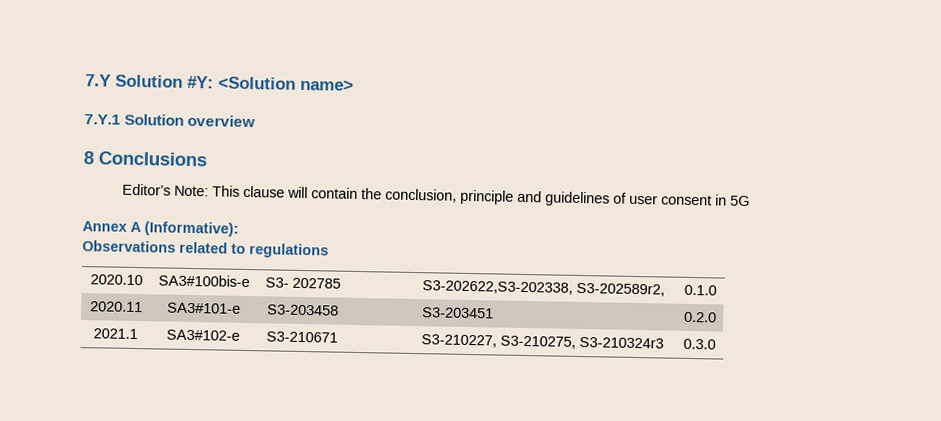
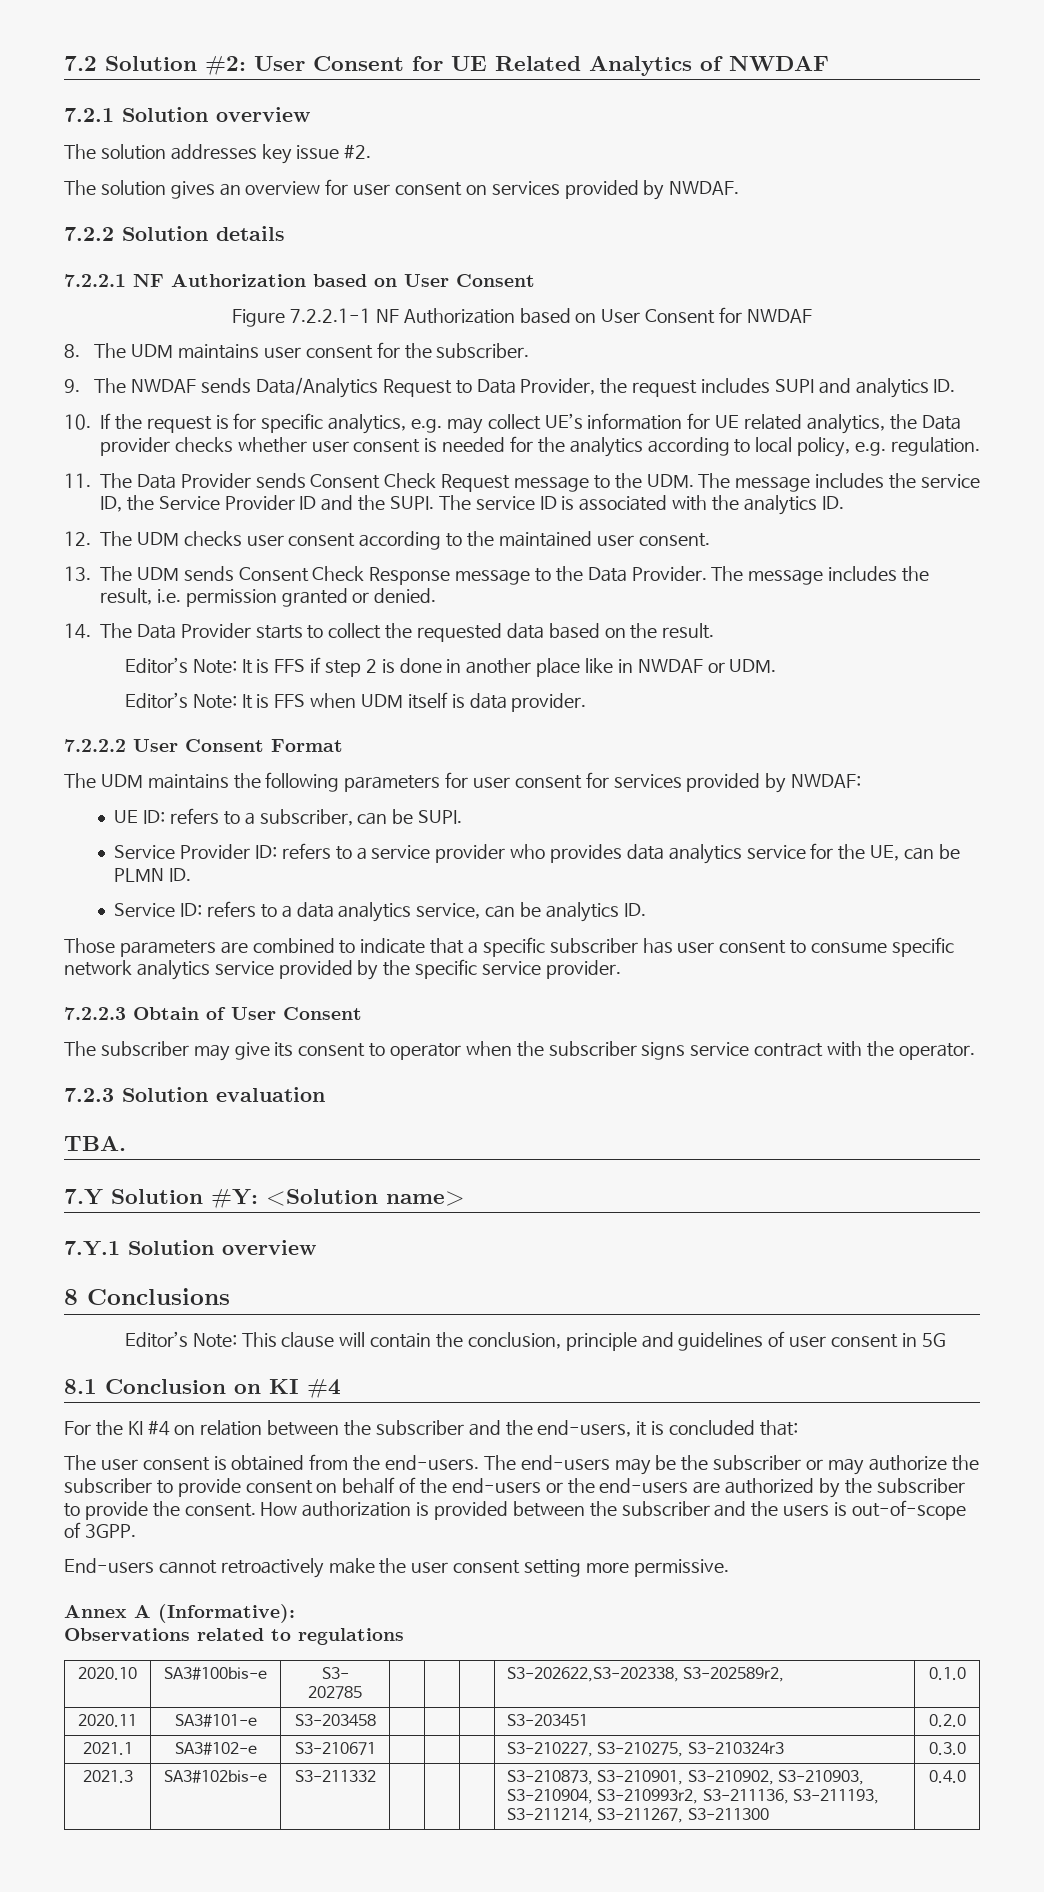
+ 7.2 Solution #2: User Consent for UE Related Analytics of NWDAF
+ 7.2.1 Solution overview
+ The solution addresses key issue #2.
+ The solution gives an overview for user consent on services provided by NWDAF.
+ 7.2.2 Solution details
+ 7.2.2.1 NF Authorization based on User Consent
+ Figure 7.2.2.1-1 NF Authorization based on User Consent for NWDAF
+ 8. The UDM maintains user consent for the subscriber.
+ 9. The NWDAF sends Data/Analytics Request to Data Provider, the request includes SUPI and analytics ID.
+ 10. If the request is for specific analytics, e.g. may collect UE’s information for UE related analytics, the Data provider checks whether user consent is needed for the analytics according to local policy, e.g. regulation.
+ 11. The Data Provider sends Consent Check Request message to the UDM. The message includes the service ID, the Service Provider ID and the SUPI. The service ID is associated with the analytics ID.
+ 12. The UDM checks user consent according to the maintained user consent.
+ 13. The UDM sends Consent Check Response message to the Data Provider. The message includes the result, i.e. permission granted or denied.
+ 14. The Data Provider starts to collect the requested data based on the result.
+ Editor’s Note: It is FFS if step 2 is done in another place like in NWDAF or UDM.
+ Editor’s Note: It is FFS when UDM itself is data provider.
+ 7.2.2.2 User Consent Format
+ The UDM maintains the following parameters for user consent for services provided by NWDAF:
+ UE ID: refers to a subscriber, can be SUPI.
+ Service Provider ID: refers to a service provider who provides data analytics service for the UE, can be PLMN ID.
+ Service ID: refers to a data analytics service, can be analytics ID.
+ Those parameters are combined to indicate that a specific subscriber has user consent to consume specific network analytics service provided by the specific service provider.
+ 7.2.2.3 Obtain of User Consent
+ The subscriber may give its consent to operator when the subscriber signs service contract with the operator.
+ 7.2.3 Solution evaluation
+ TBA.
+ 8.1 Conclusion on KI #4
+ For the KI #4 on relation between the subscriber and the end-users, it is concluded that:
+ The user consent is obtained from the end-users. The end-users may be the subscriber or may authorize the subscriber to provide consent on behalf of the end-users or the end-users are authorized by the subscriber to provide the consent. How authorization is provided between the subscriber and the users is out-of-scope of 3GPP.
+ End-users cannot retroactively make the user consent setting more permissive.
+ 2021.3 | SA3#102bis-e | S3-211332 | | | | S3-210873, S3-210901, S3-210902, S3-210903, S3-210904, S3-210993r2, S3-211136, S3-211193, S3-211214, S3-211267, S3-211300 | 0.4.0

